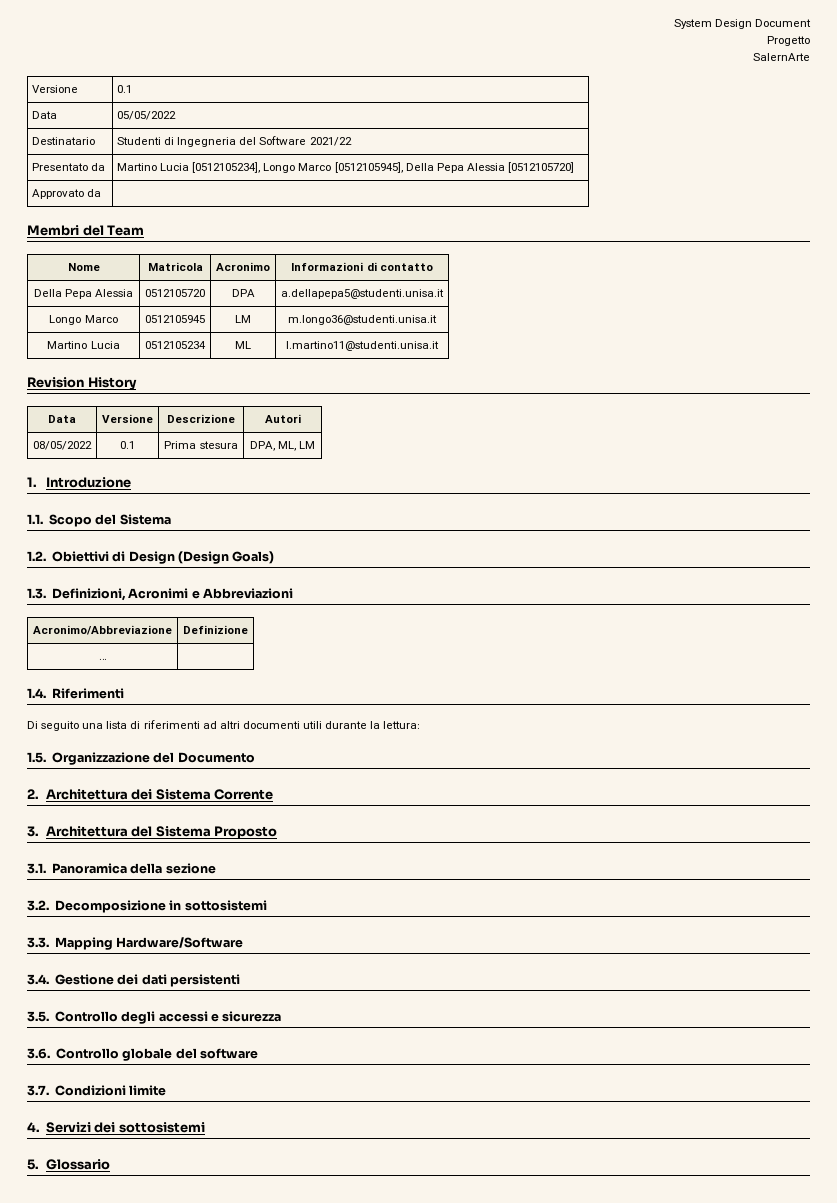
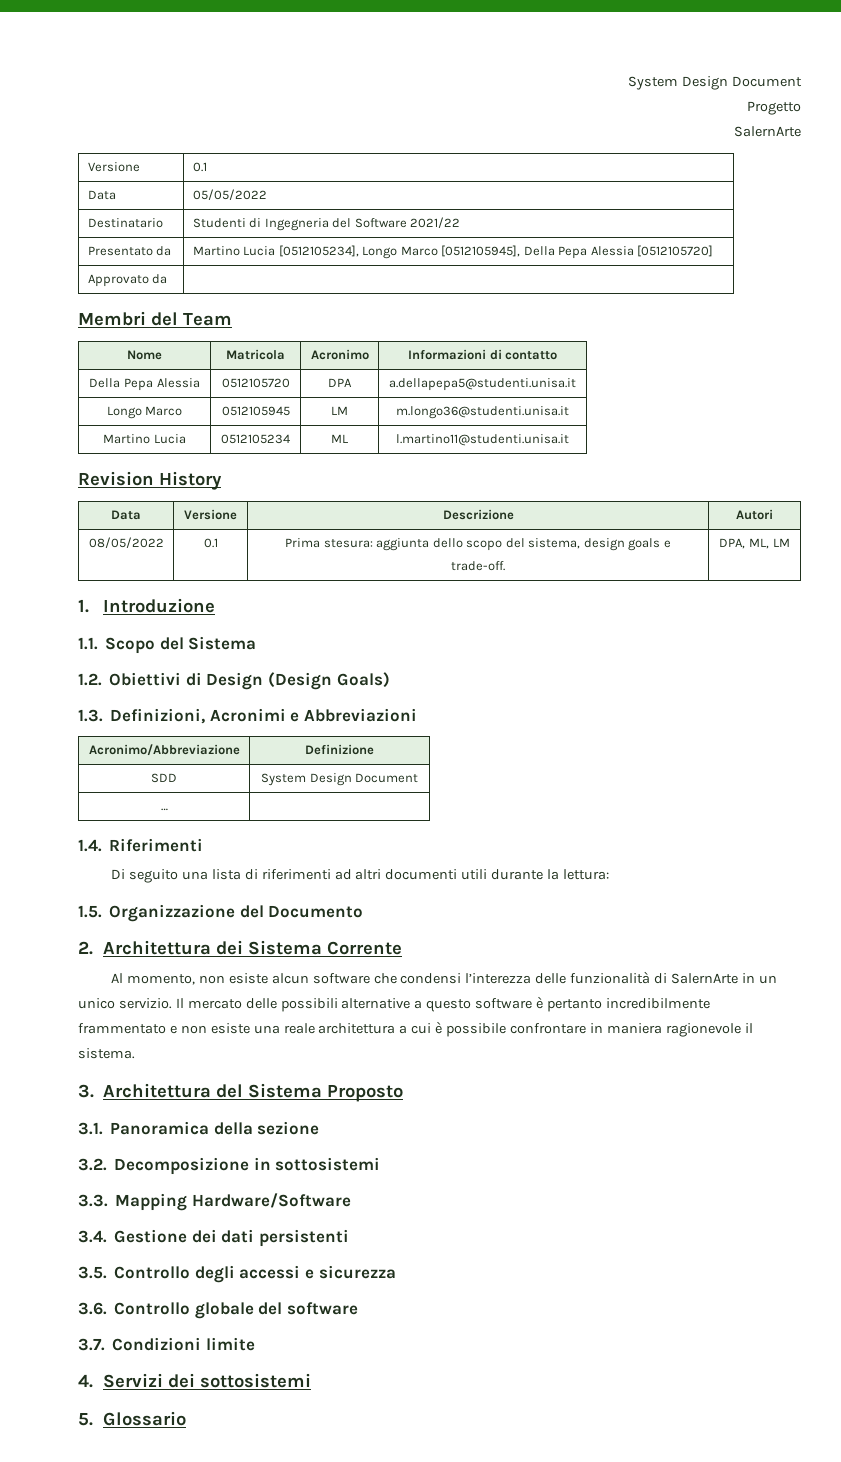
- 08/05/2022 | 0.1 | Prima stesura | DPA, ML, LM
+ 08/05/2022 | 0.1 | Prima stesura: aggiunta dello scopo del sistema, design goals e trade-off. | DPA, ML, LM
+ SDD | System Design Document
+ Al momento, non esiste alcun software che condensi l’interezza delle funzionalità di SalernArte in un unico servizio. Il mercato delle possibili alternative a questo software è pertanto incredibilmente frammentato e non esiste una reale architettura a cui è possibile confrontare in maniera ragionevole il sistema.

